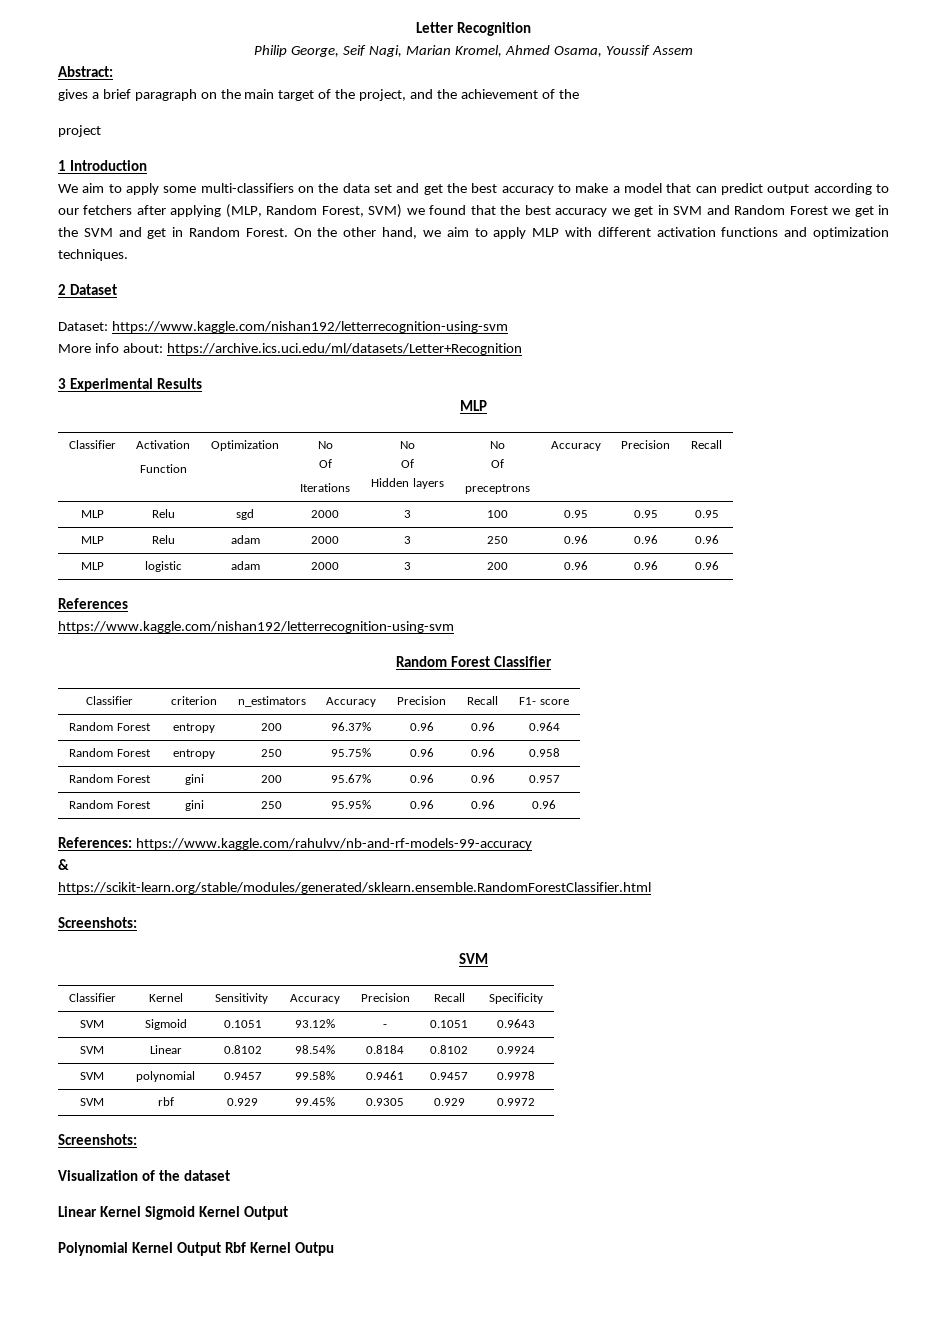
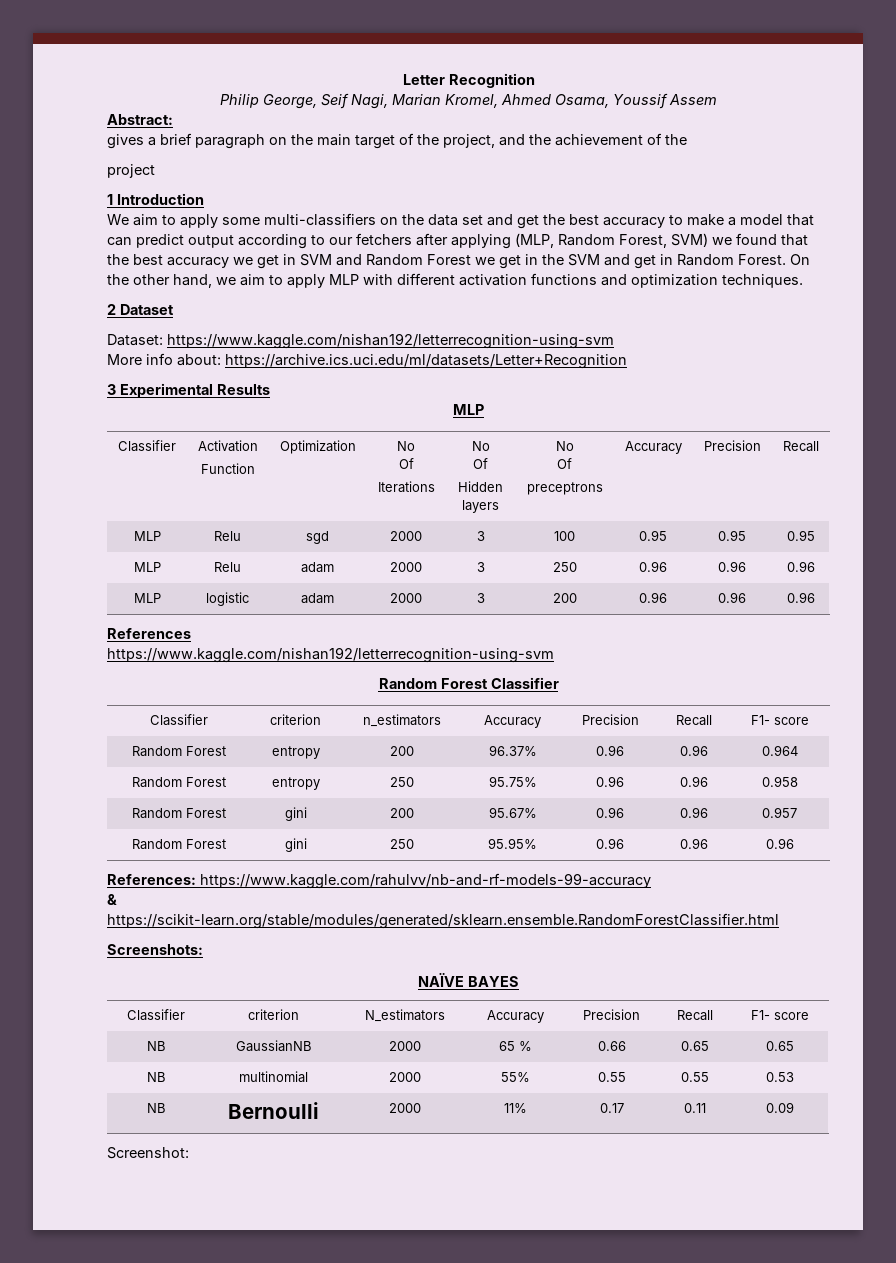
  https://scikit-learn.org/stable/modules/generated/sklearn.ensemble.RandomForestClassifier.html
  Screenshots:
- SVM
- Classifier | Kernel | Sensitivity | Accuracy | Precision | Recall | Specificity
- SVM | Sigmoid | 0.1051 | 93.12% | - | 0.1051 | 0.9643
- SVM | Linear | 0.8102 | 98.54% | 0.8184 | 0.8102 | 0.9924
- SVM | polynomial | 0.9457 | 99.58% | 0.9461 | 0.9457 | 0.9978
- SVM | rbf | 0.929 | 99.45% | 0.9305 | 0.929 | 0.9972
- Screenshots:
- Visualization of the dataset
- Linear Kernel Sigmoid Kernel Output
- Polynomial Kernel Output Rbf Kernel Outpu
+ NAÏVE BAYES
+ Classifier | criterion | N_estimators | Accuracy | Precision | Recall | F1- score
+ NB | GaussianNB | 2000 | 65 % | 0.66 | 0.65 | 0.65
+ NB | multinomial | 2000 | 55% | 0.55 | 0.55 | 0.53
+ NB | Bernoulli | 2000 | 11% | 0.17 | 0.11 | 0.09
+ Screenshot:

